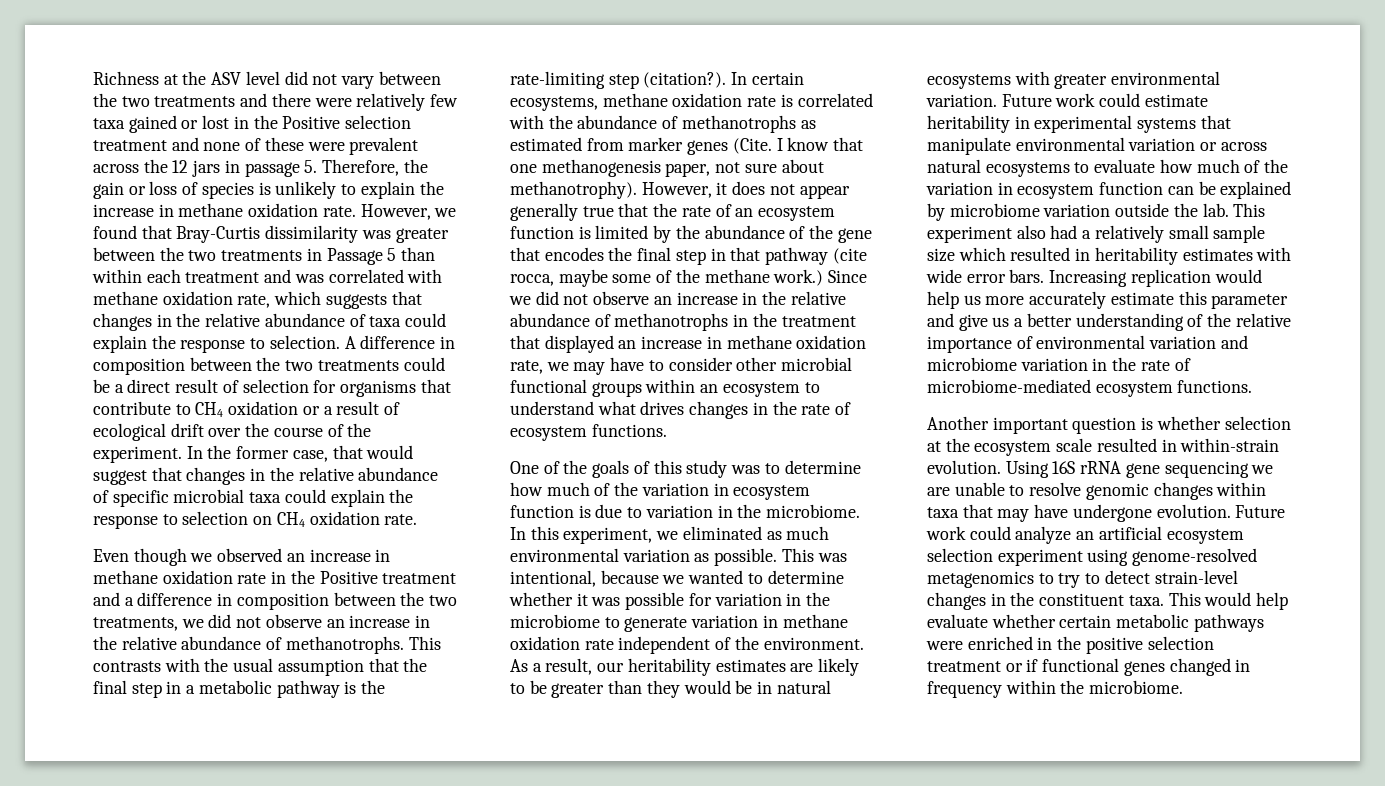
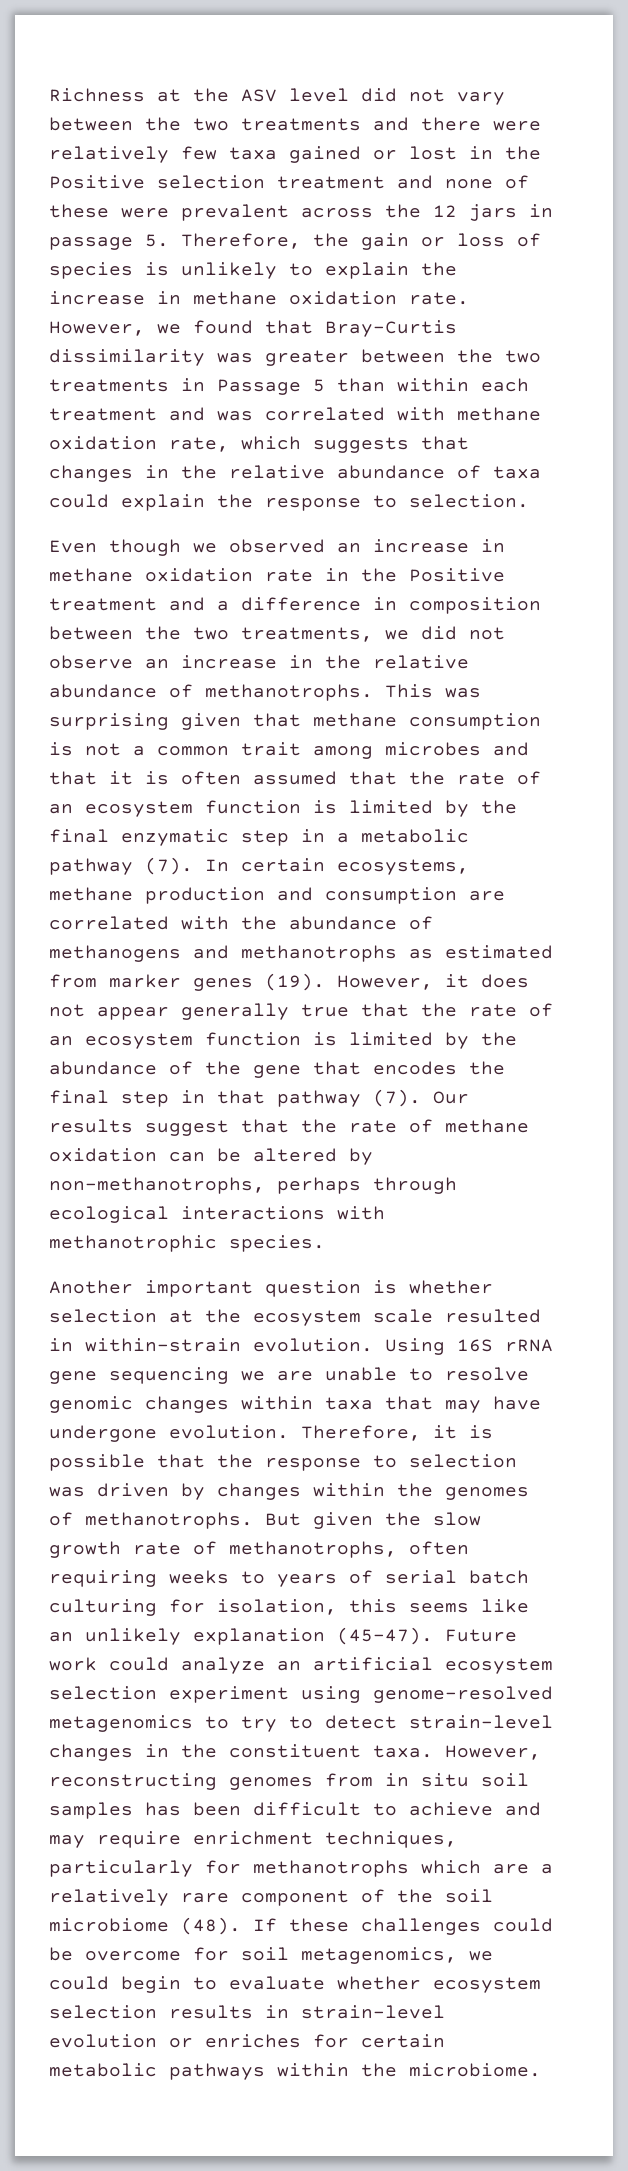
- A difference in composition between the two treatments could be a direct result of selection for organisms that contribute to CH4 oxidation or a result of ecological drift over the course of the experiment. In the former case, that would suggest that changes in the relative abundance of specific microbial taxa could explain the response to selection on CH4 oxidation rate.
- This contrasts with the usual assumption that the final step in a metabolic pathway is the rate-limiting step (citation?). In certain ecosystems, methane oxidation rate is correlated with the abundance of methanotrophs as estimated from marker genes (Cite. I know that one methanogenesis paper, not sure about methanotrophy).
+ This was surprising given that methane consumption is not a common trait among microbes and that it is often assumed that the rate of an ecosystem function is limited by the final enzymatic step in a metabolic pathway (7). In certain ecosystems, methane production and consumption are correlated with the abundance of methanogens and methanotrophs as estimated from marker genes (19).
- However, it does not appear generally true that the rate of an ecosystem function is limited by the abundance of the gene that encodes the final step in that pathway (cite rocca, maybe some of the methane work.) Since we did not observe an increase in the relative abundance of methanotrophs in the treatment that displayed an increase in methane oxidation rate, we may have to consider other microbial functional groups within an ecosystem to understand what drives changes in the rate of ecosystem functions.
- One of the goals of this study was to determine how much of the variation in ecosystem function is due to variation in the microbiome. In this experiment, we eliminated as much environmental variation as possible. This was intentional, because we wanted to determine whether it was possible for variation in the microbiome to generate variation in methane oxidation rate independent of the environment. As a result, our heritability estimates are likely to be greater than they would be in natural ecosystems with greater environmental variation. Future work could estimate heritability in experimental systems that manipulate environmental variation or across natural ecosystems to evaluate how much of the variation in ecosystem function can be explained by microbiome variation outside the lab. This experiment also had a relatively small sample size which resulted in heritability estimates with wide error bars. Increasing replication would help us more accurately estimate this parameter and give us a better understanding of the relative importance of environmental variation and microbiome variation in the rate of microbiome-mediated ecosystem functions.
+ However, it does not appear generally true that the rate of an ecosystem function is limited by the abundance of the gene that encodes the final step in that pathway (7). Our results suggest that the rate of methane oxidation can be altered by non-methanotrophs, perhaps through ecological interactions with methanotrophic species.
+ Therefore, it is possible that the response to selection was driven by changes within the genomes of methanotrophs. But given the slow growth rate of methanotrophs, often requiring weeks to years of serial batch culturing for isolation, this seems like an unlikely explanation (45–47).
- This would help evaluate whether certain metabolic pathways were enriched in the positive selection treatment or if functional genes changed in frequency within the microbiome.
+ However, reconstructing genomes from in situ soil samples has been difficult to achieve and may require enrichment techniques, particularly for methanotrophs which are a relatively rare component of the soil microbiome (48). If these challenges could be overcome for soil metagenomics, we could begin to evaluate whether ecosystem selection results in strain-level evolution or enriches for certain metabolic pathways within the microbiome.

